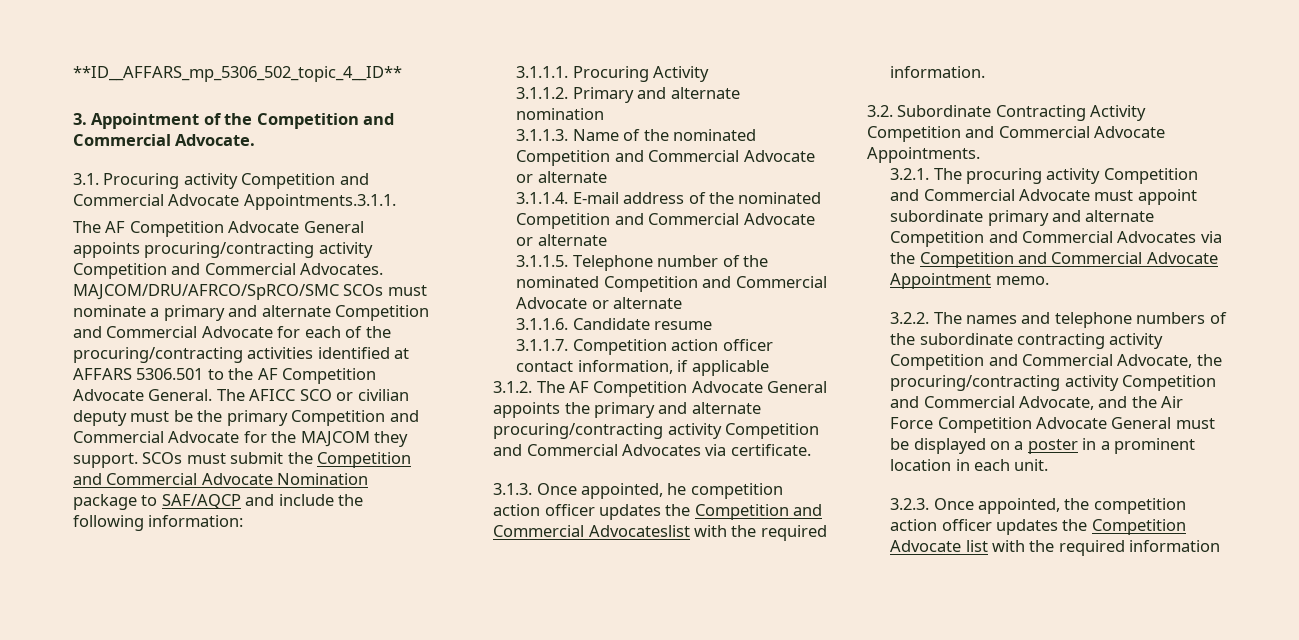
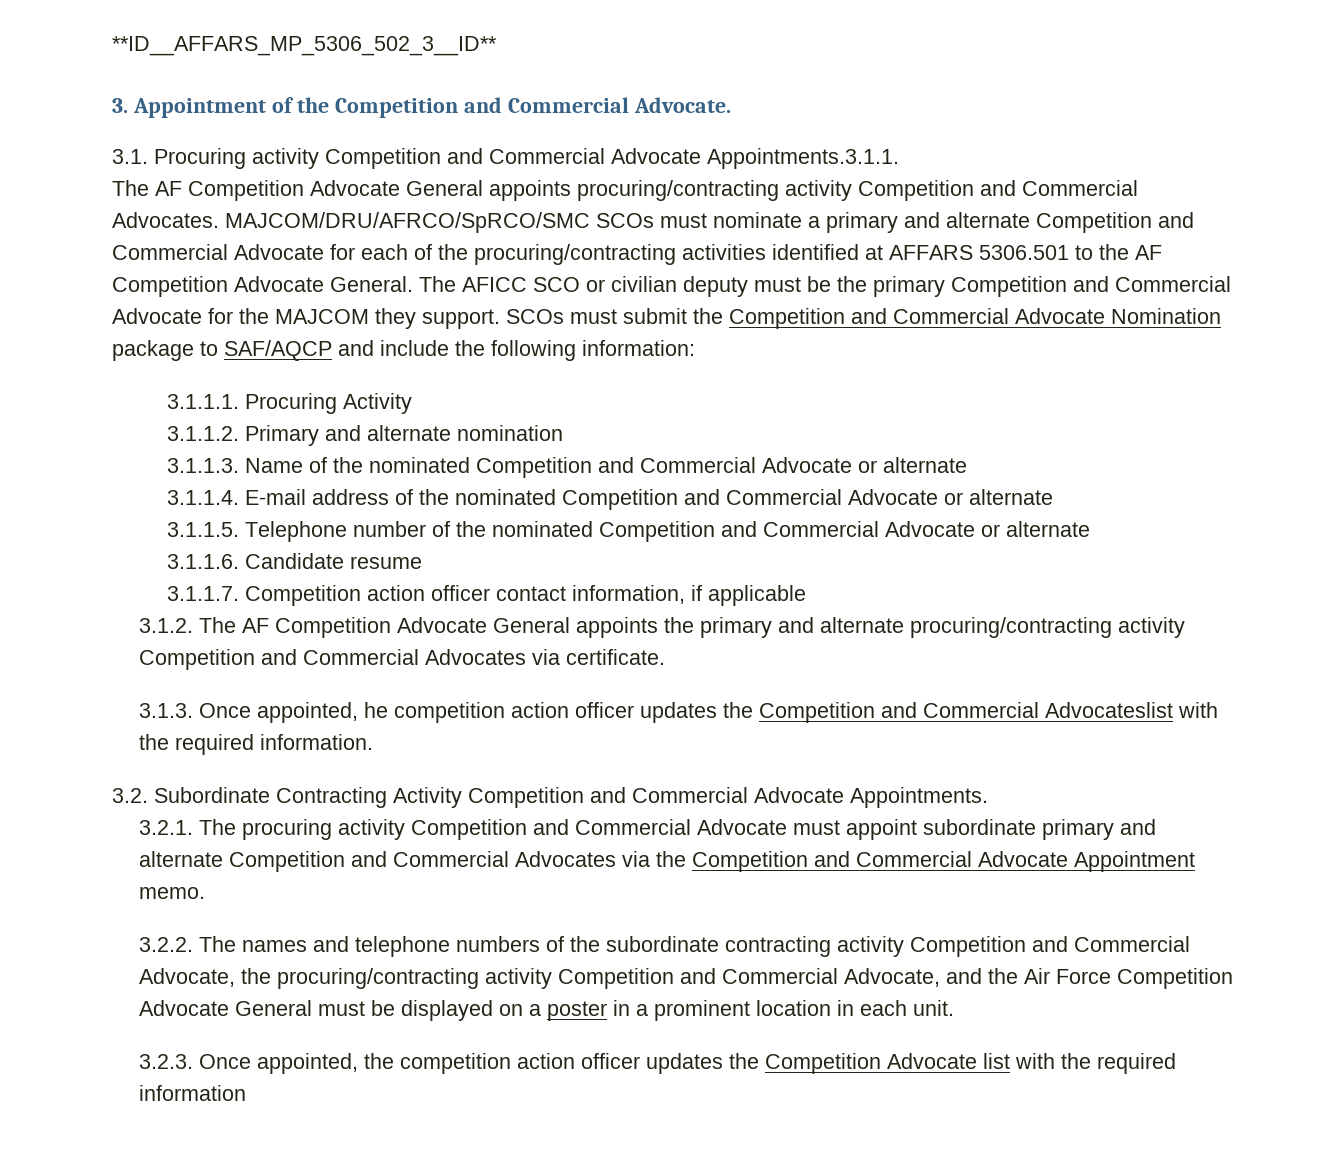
- **ID__AFFARS_mp_5306_502_topic_4__ID**
+ **ID__AFFARS_MP_5306_502_3__ID**

